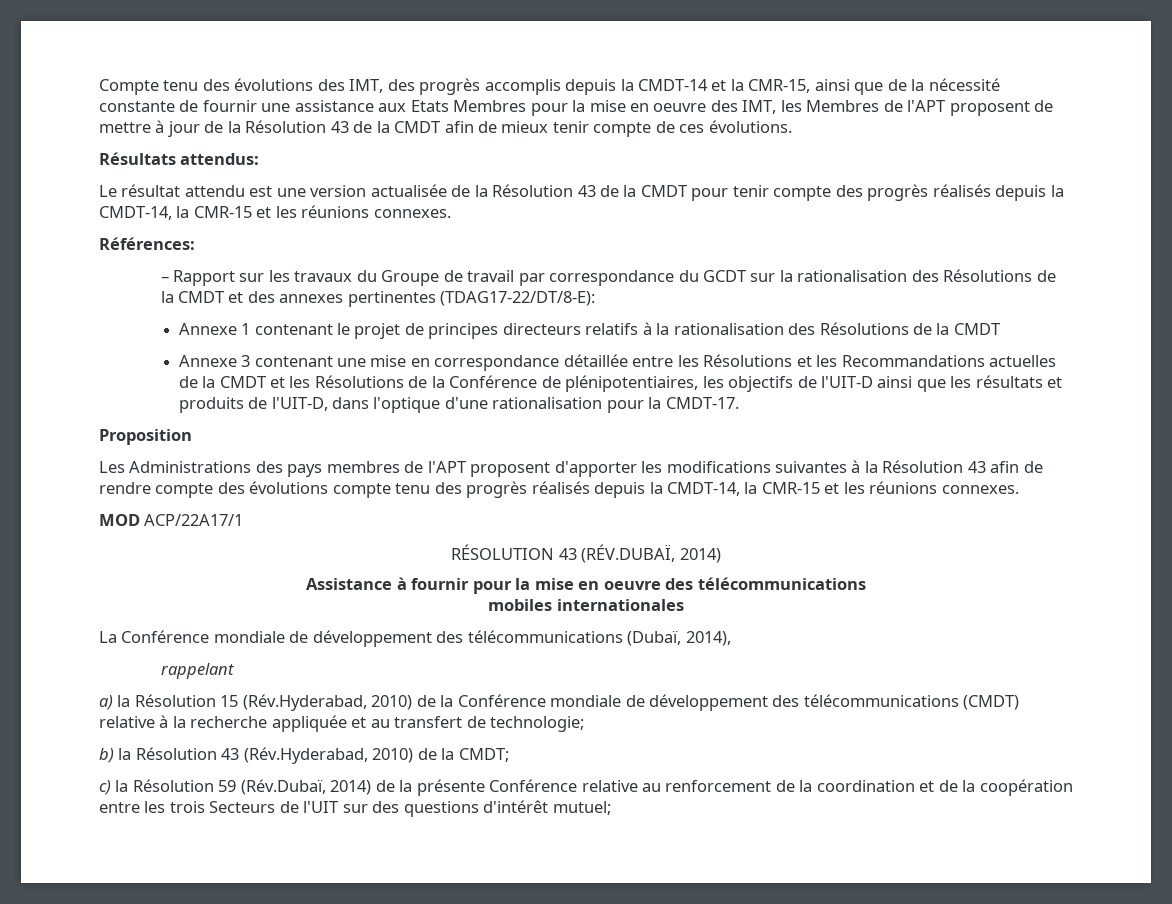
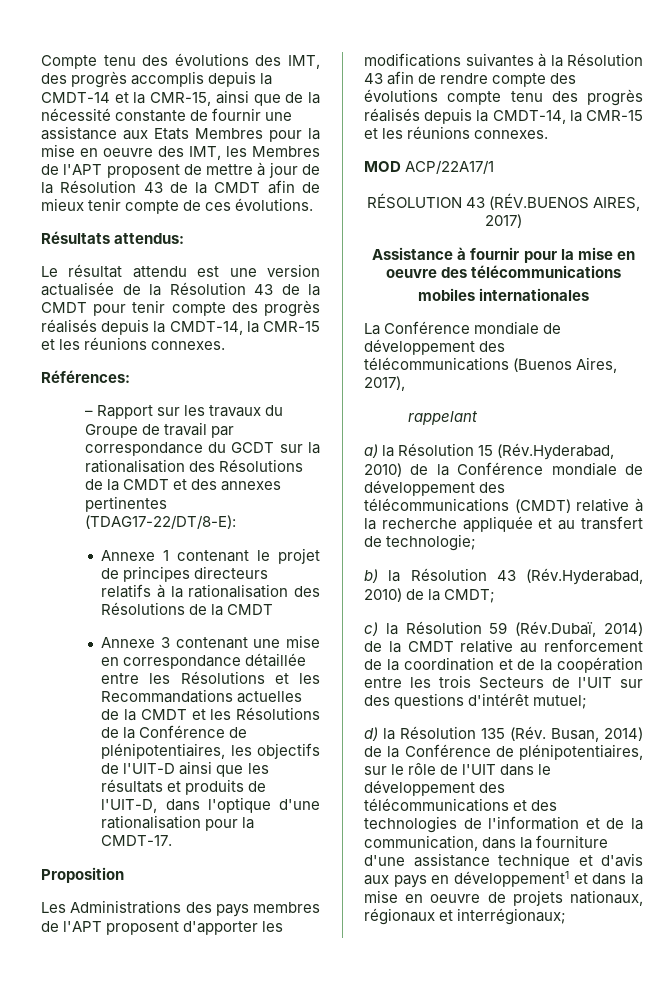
- RÉSOLUTION 43 (RÉV.DUBAÏ, 2014)
+ RÉSOLUTION 43 (RÉV.BUENOS AIRES, 2017)
- La Conférence mondiale de développement des télécommunications (Dubaï, 2014),
+ La Conférence mondiale de développement des télécommunications (Buenos Aires, 2017),
- c) la Résolution 59 (Rév.Dubaï, 2014) de la présente Conférence relative au renforcement de la coordination et de la coopération entre les trois Secteurs de l'UIT sur des questions d'intérêt mutuel;
+ c) la Résolution 59 (Rév.Dubaï, 2014) de la CMDT relative au renforcement de la coordination et de la coopération entre les trois Secteurs de l'UIT sur des questions d'intérêt mutuel;
+ d) la Résolution 135 (Rév. Busan, 2014) de la Conférence de plénipotentiaires, sur le rôle de l'UIT dans le développement des télécommunications et des technologies de l'information et de la communication, dans la fourniture d'une assistance technique et d'avis aux pays en développement1 et dans la mise en oeuvre de projets nationaux, régionaux et interrégionaux;

